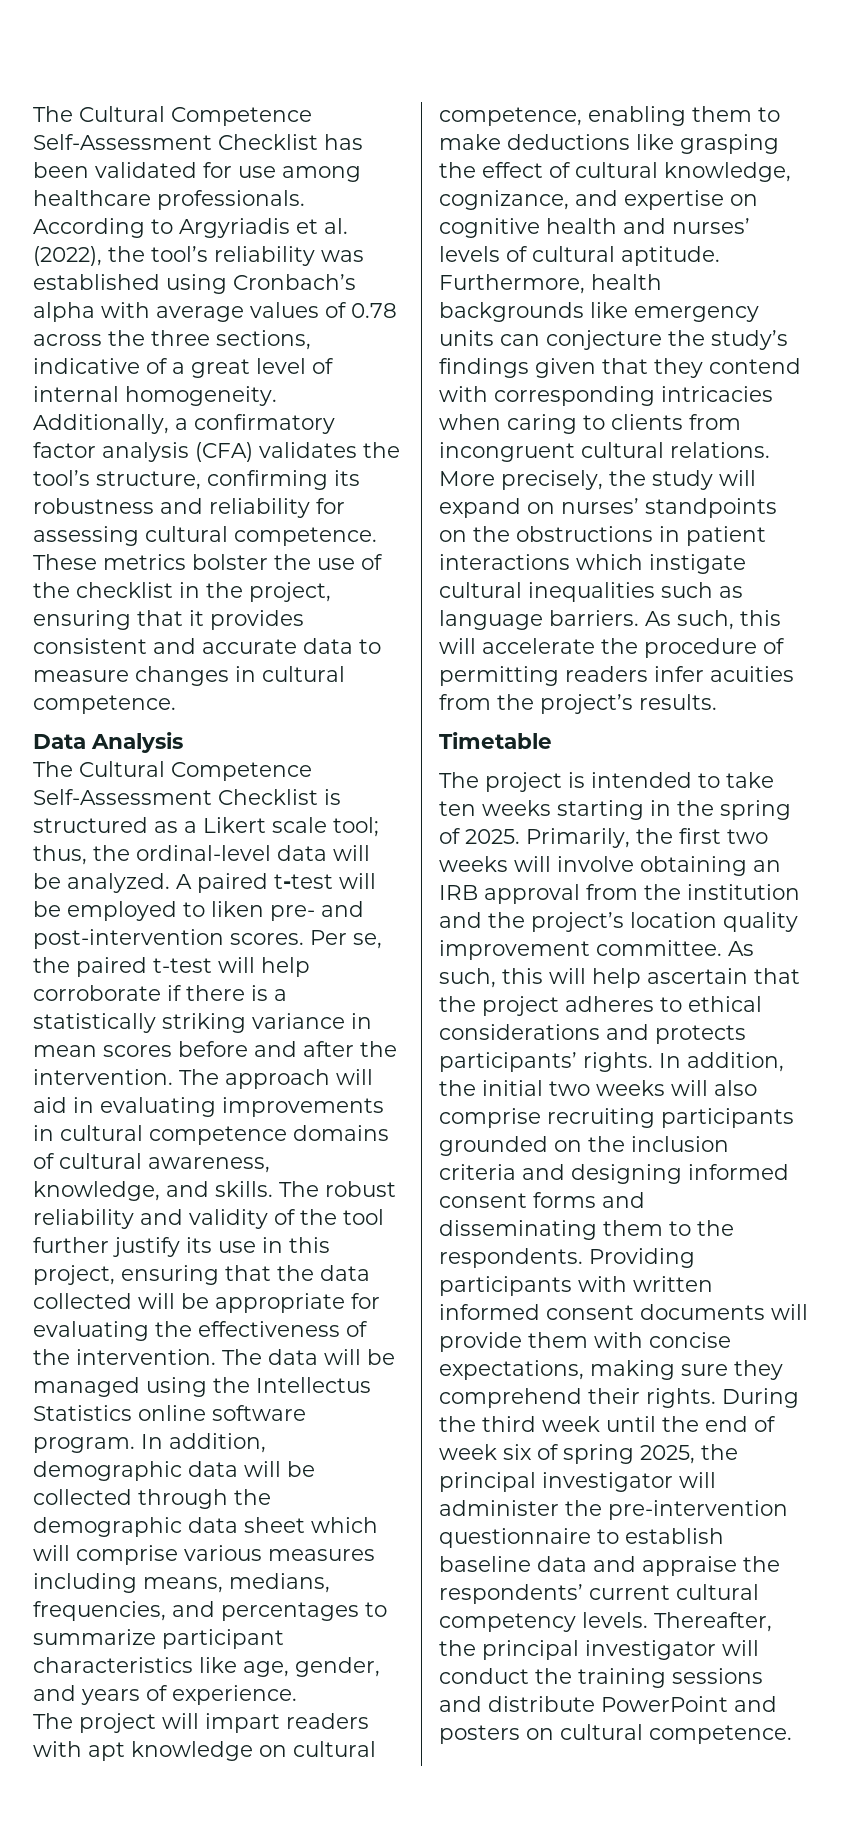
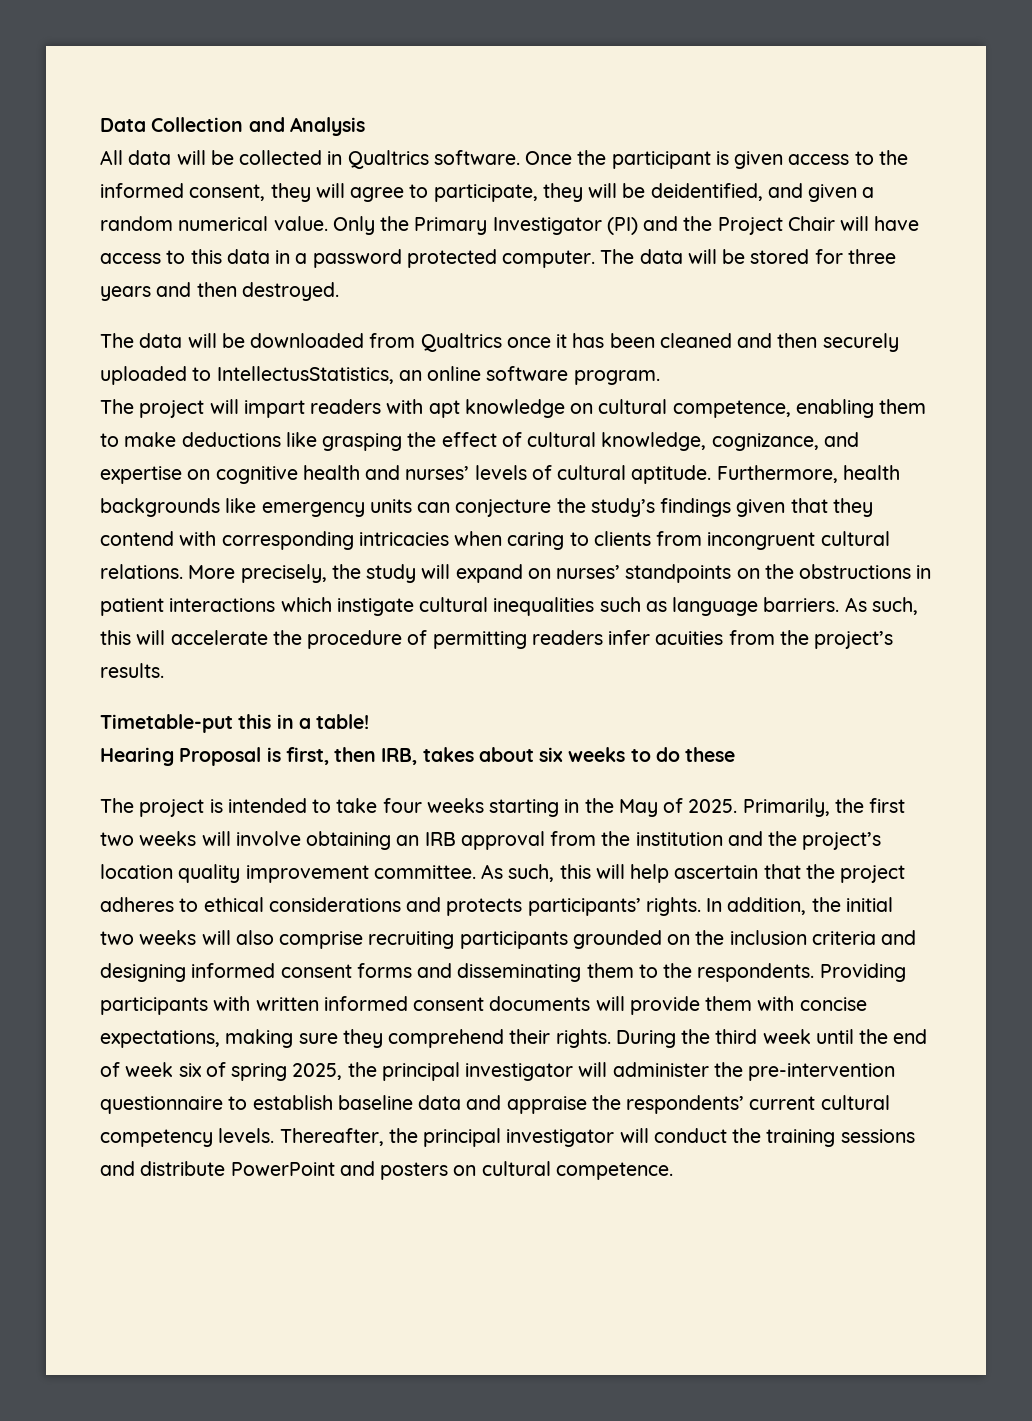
- The Cultural Competence Self-Assessment Checklist has been validated for use among healthcare professionals. According to Argyriadis et al. (2022), the tool’s reliability was established using Cronbach’s alpha with average values of 0.78 across the three sections, indicative of a great level of internal homogeneity. Additionally, a confirmatory factor analysis (CFA) validates the tool’s structure, confirming its robustness and reliability for assessing cultural competence. These metrics bolster the use of the checklist in the project, ensuring that it provides consistent and accurate data to measure changes in cultural competence.
- Data Analysis
- The Cultural Competence Self-Assessment Checklist is structured as a Likert scale tool; thus, the ordinal-level data will be analyzed. A paired t-test will be employed to liken pre- and post-intervention scores. Per se, the paired t-test will help corroborate if there is a statistically striking variance in mean scores before and after the intervention. The approach will aid in evaluating improvements in cultural competence domains of cultural awareness, knowledge, and skills. The robust reliability and validity of the tool further justify its use in this project, ensuring that the data collected will be appropriate for evaluating the effectiveness of the intervention. The data will be managed using the Intellectus Statistics online software program. In addition, demographic data will be collected through the demographic data sheet which will comprise various measures including means, medians, frequencies, and percentages to summarize participant characteristics like age, gender, and years of experience.
+ Data Collection and Analysis
+ All data will be collected in Qualtrics software. Once the participant is given access to the informed consent, they will agree to participate, they will be deidentified, and given a random numerical value. Only the Primary Investigator (PI) and the Project Chair will have access to this data in a password protected computer. The data will be stored for three years and then destroyed.
+ The data will be downloaded from Qualtrics once it has been cleaned and then securely uploaded to IntellectusStatistics, an online software program.
- Timetable
+ Timetable-put this in a table!
+ Hearing Proposal is first, then IRB, takes about six weeks to do these
- The project is intended to take ten weeks starting in the spring of 2025.
+ The project is intended to take four weeks starting in the May of 2025.

